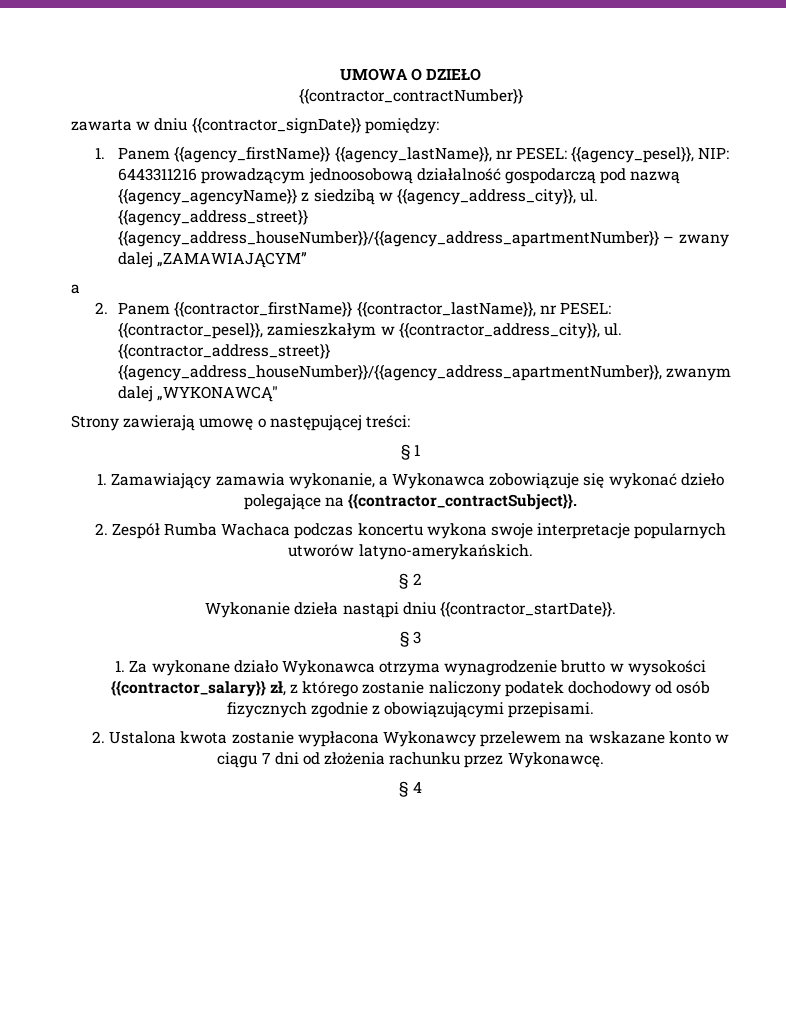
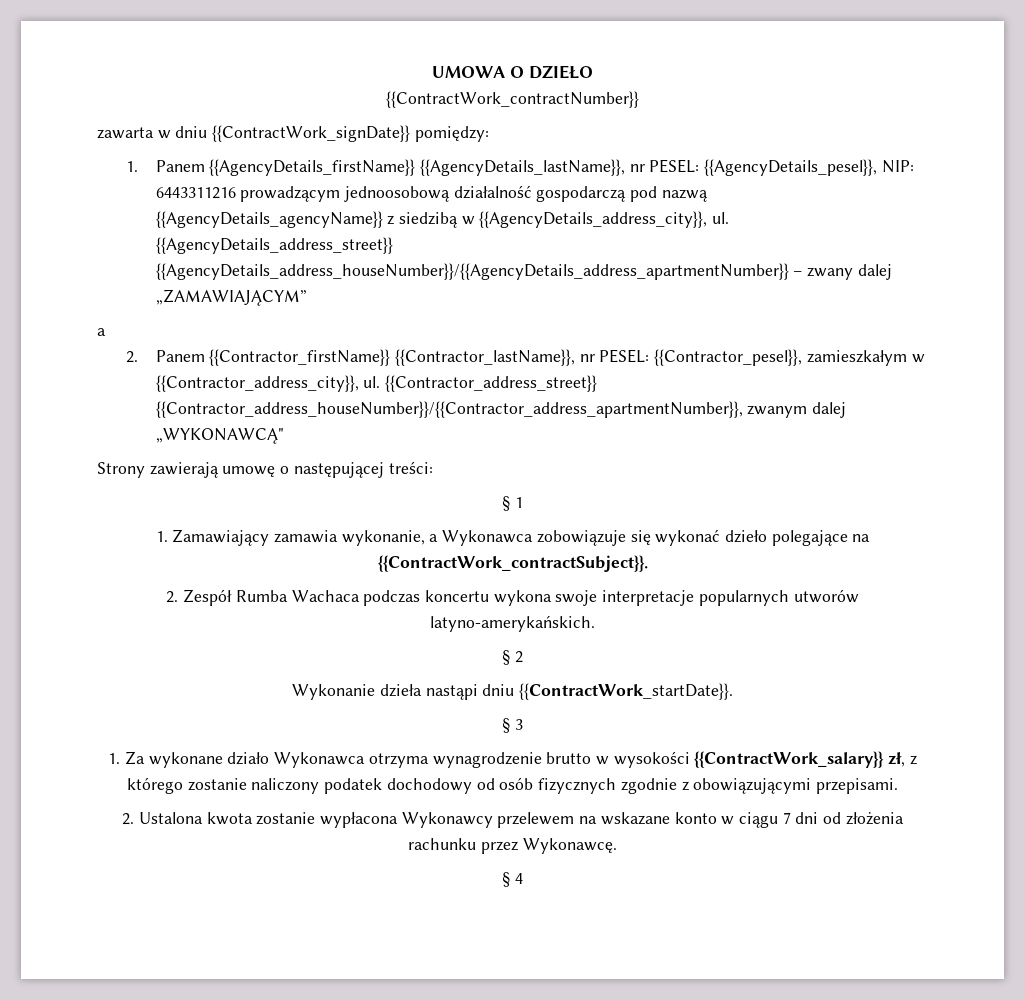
- {{contractor_contractNumber}}
+ {{ContractWork_contractNumber}}
- zawarta w dniu {{contractor_signDate}} pomiędzy:
+ zawarta w dniu {{ContractWork_signDate}} pomiędzy:
- 1. Panem {{agency_firstName}} {{agency_lastName}}, nr PESEL: {{agency_pesel}}, NIP: 6443311216 prowadzącym jednoosobową działalność gospodarczą pod nazwą {{agency_agencyName}} z siedzibą w {{agency_address_city}}, ul. {{agency_address_street}} {{agency_address_houseNumber}}/{{agency_address_apartmentNumber}} – zwany dalej „ZAMAWIAJĄCYM”
+ 1. Panem {{AgencyDetails_firstName}} {{AgencyDetails_lastName}}, nr PESEL: {{AgencyDetails_pesel}}, NIP: 6443311216 prowadzącym jednoosobową działalność gospodarczą pod nazwą {{AgencyDetails_agencyName}} z siedzibą w {{AgencyDetails_address_city}}, ul. {{AgencyDetails_address_street}} {{AgencyDetails_address_houseNumber}}/{{AgencyDetails_address_apartmentNumber}} – zwany dalej „ZAMAWIAJĄCYM”
- 2. Panem {{contractor_firstName}} {{contractor_lastName}}, nr PESEL: {{contractor_pesel}}, zamieszkałym w {{contractor_address_city}}, ul. {{contractor_address_street}} {{agency_address_houseNumber}}/{{agency_address_apartmentNumber}}, zwanym dalej „WYKONAWCĄ"
+ 2. Panem {{Contractor_firstName}} {{Contractor_lastName}}, nr PESEL: {{Contractor_pesel}}, zamieszkałym w {{Contractor_address_city}}, ul. {{Contractor_address_street}} {{Contractor_address_houseNumber}}/{{Contractor_address_apartmentNumber}}, zwanym dalej „WYKONAWCĄ"
- 1. Zamawiający zamawia wykonanie, a Wykonawca zobowiązuje się wykonać dzieło polegające na {{contractor_contractSubject}}.
+ 1. Zamawiający zamawia wykonanie, a Wykonawca zobowiązuje się wykonać dzieło polegające na {{ContractWork_contractSubject}}.
- Wykonanie dzieła nastąpi dniu {{contractor_startDate}}.
+ Wykonanie dzieła nastąpi dniu {{ContractWork_startDate}}.
- 1. Za wykonane działo Wykonawca otrzyma wynagrodzenie brutto w wysokości {{contractor_salary}} zł, z którego zostanie naliczony podatek dochodowy od osób fizycznych zgodnie z obowiązującymi przepisami.
+ 1. Za wykonane działo Wykonawca otrzyma wynagrodzenie brutto w wysokości {{ContractWork_salary}} zł, z którego zostanie naliczony podatek dochodowy od osób fizycznych zgodnie z obowiązującymi przepisami.

